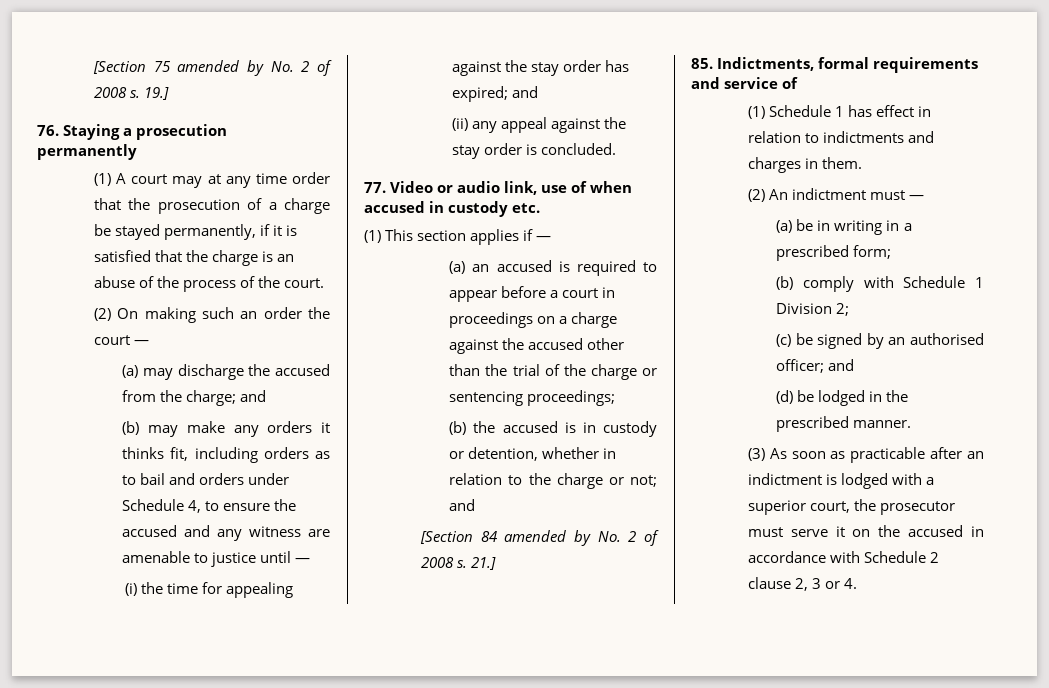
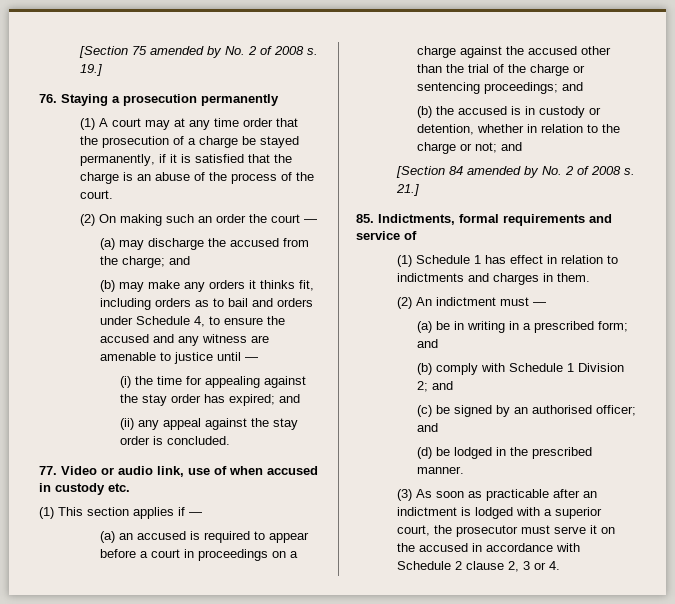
- (a) an accused is required to appear before a court in proceedings on a charge against the accused other than the trial of the charge or sentencing proceedings;
+ (a) an accused is required to appear before a court in proceedings on a charge against the accused other than the trial of the charge or sentencing proceedings; and
- (a) be in writing in a prescribed form;
+ (a) be in writing in a prescribed form; and
- (b) comply with Schedule 1 Division 2;
+ (b) comply with Schedule 1 Division 2; and

